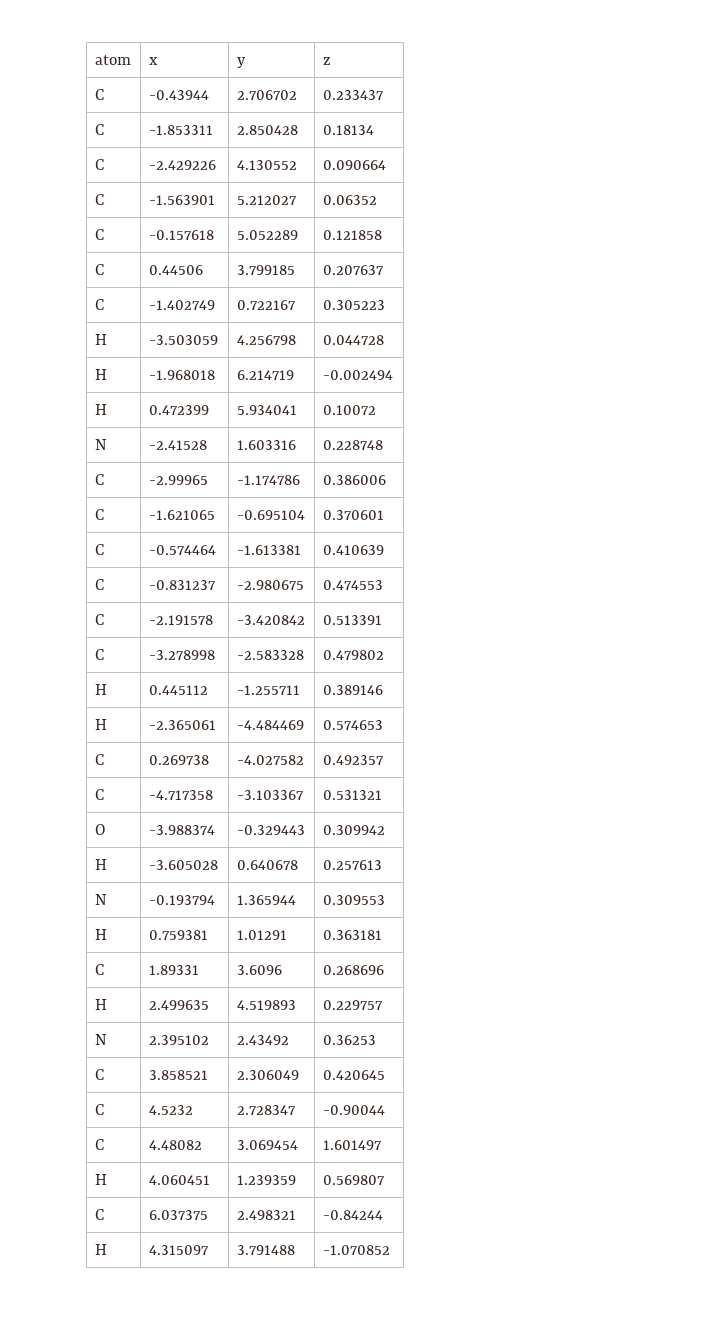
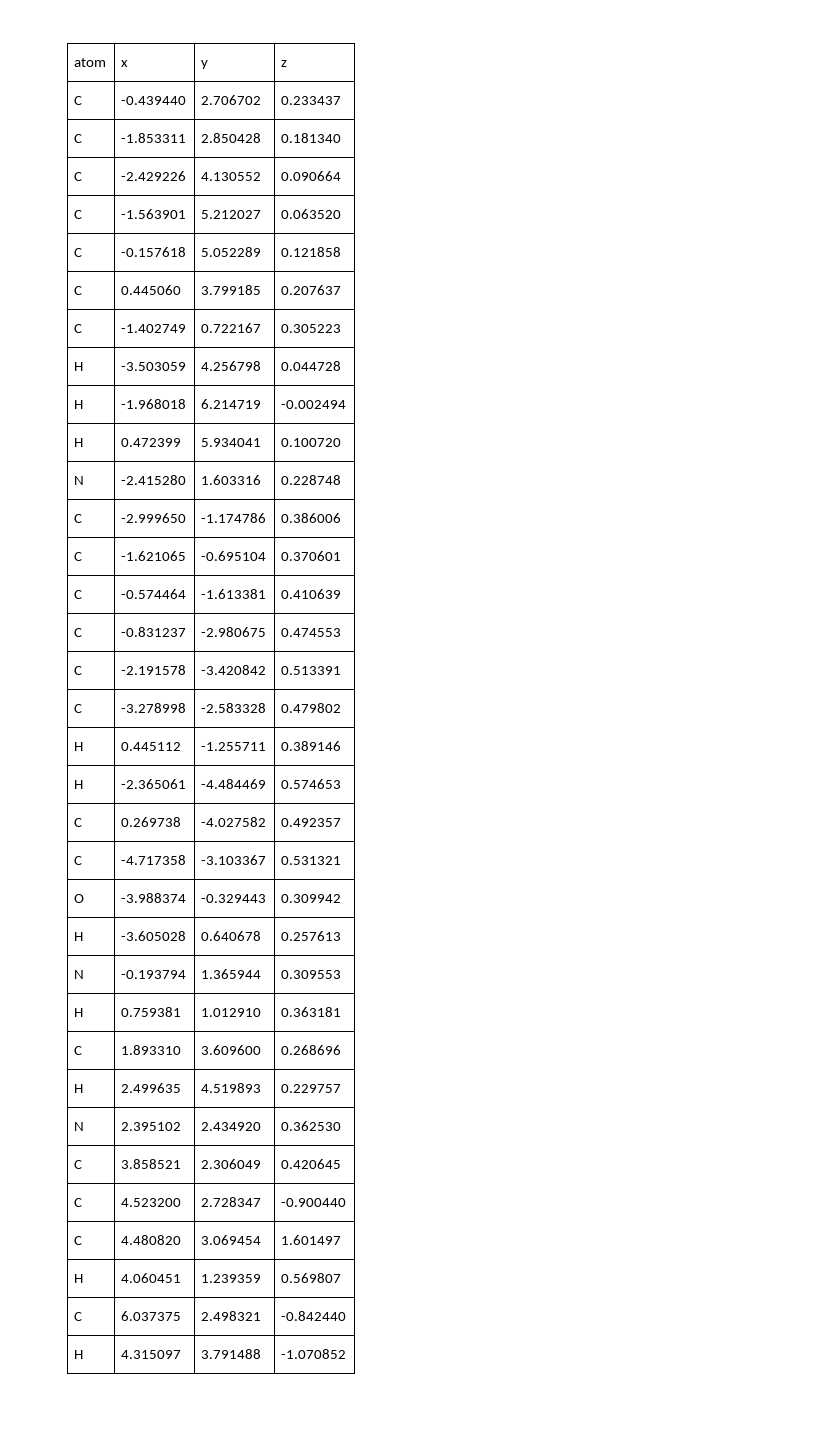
- C | -0.43944 | 2.706702 | 0.233437
+ C | -0.439440 | 2.706702 | 0.233437
- C | -1.853311 | 2.850428 | 0.18134
+ C | -1.853311 | 2.850428 | 0.181340
- C | -1.563901 | 5.212027 | 0.06352
+ C | -1.563901 | 5.212027 | 0.063520
- C | 0.44506 | 3.799185 | 0.207637
+ C | 0.445060 | 3.799185 | 0.207637
- H | 0.472399 | 5.934041 | 0.10072
- N | -2.41528 | 1.603316 | 0.228748
+ H | 0.472399 | 5.934041 | 0.100720
+ N | -2.415280 | 1.603316 | 0.228748
- C | -2.99965 | -1.174786 | 0.386006
+ C | -2.999650 | -1.174786 | 0.386006
- H | 0.759381 | 1.01291 | 0.363181
+ H | 0.759381 | 1.012910 | 0.363181
- C | 1.89331 | 3.6096 | 0.268696
+ C | 1.893310 | 3.609600 | 0.268696
- N | 2.395102 | 2.43492 | 0.36253
+ N | 2.395102 | 2.434920 | 0.362530
- C | 4.5232 | 2.728347 | -0.90044
- C | 4.48082 | 3.069454 | 1.601497
+ C | 4.523200 | 2.728347 | -0.900440
+ C | 4.480820 | 3.069454 | 1.601497
- C | 6.037375 | 2.498321 | -0.84244
+ C | 6.037375 | 2.498321 | -0.842440

